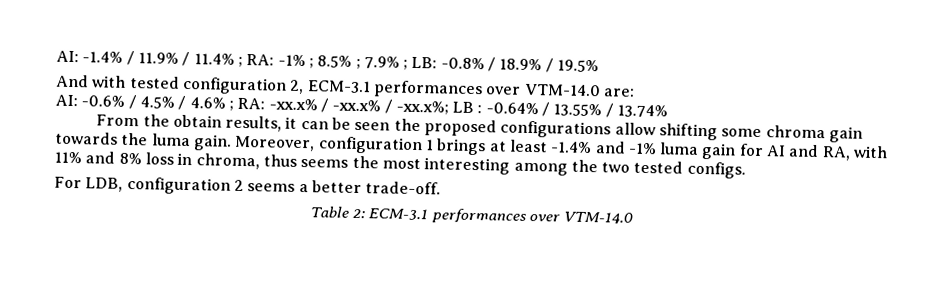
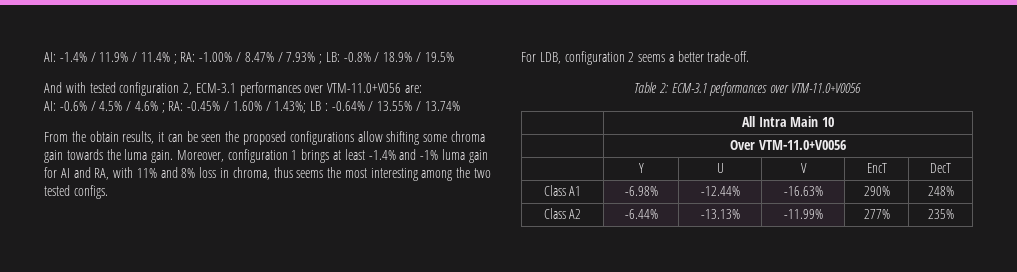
- AI: -1.4% / 11.9% / 11.4% ; RA: -1% ; 8.5% ; 7.9% ; LB: -0.8% / 18.9% / 19.5%
+ AI: -1.4% / 11.9% / 11.4% ; RA: -1.00% / 8.47% / 7.93% ; LB: -0.8% / 18.9% / 19.5%
- And with tested configuration 2, ECM-3.1 performances over VTM-14.0 are:
+ And with tested configuration 2, ECM-3.1 performances over VTM-11.0+V056 are:
- AI: -0.6% / 4.5% / 4.6% ; RA: -xx.x% / -xx.x% / -xx.x%; LB : -0.64% / 13.55% / 13.74%
+ AI: -0.6% / 4.5% / 4.6% ; RA: -0.45% / 1.60% / 1.43%; LB : -0.64% / 13.55% / 13.74%
- Table 2: ECM-3.1 performances over VTM-14.0
+ Table 2: ECM-3.1 performances over VTM-11.0+V0056
+ | All Intra Main 10
+ | Over VTM-11.0+V0056
+ | Y | U | V | EncT | DecT
+ Class A1 | -6.98% | -12.44% | -16.63% | 290% | 248%
+ Class A2 | -6.44% | -13.13% | -11.99% | 277% | 235%

